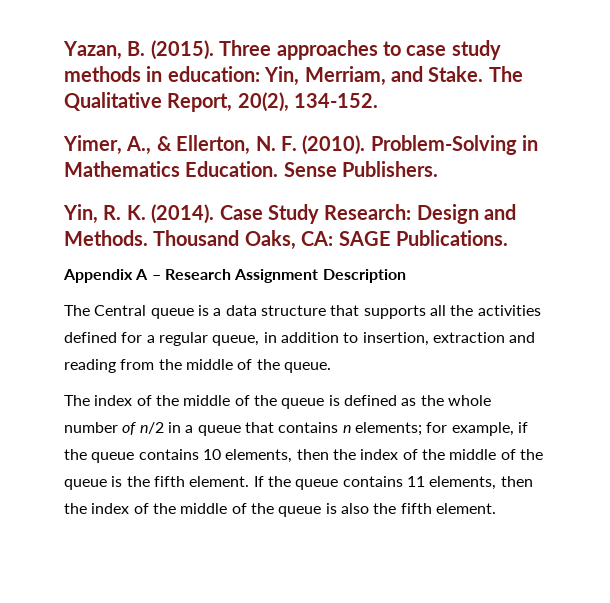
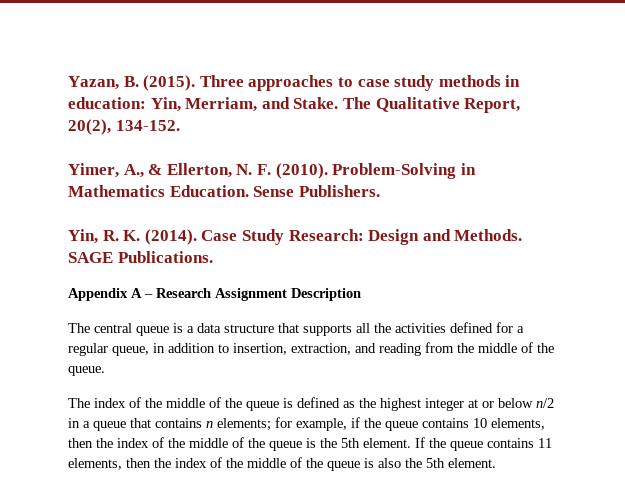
- Thousand Oaks, CA: SAGE Publications.
+ SAGE Publications.
- The Central queue is a data structure that supports all the activities defined for a regular queue, in addition to insertion, extraction and reading from the middle of the queue.
+ The central queue is a data structure that supports all the activities defined for a regular queue, in addition to insertion, extraction, and reading from the middle of the queue.
- The index of the middle of the queue is defined as the whole number of n/2 in a queue that contains n elements; for example, if the queue contains 10 elements, then the index of the middle of the queue is the fifth element.
+ The index of the middle of the queue is defined as the highest integer at or below n/2 in a queue that contains n elements; for example, if the queue contains 10 elements, then the index of the middle of the queue is the 5th element.
- If the queue contains 11 elements, then the index of the middle of the queue is also the fifth element.
+ If the queue contains 11 elements, then the index of the middle of the queue is also the 5th element.

